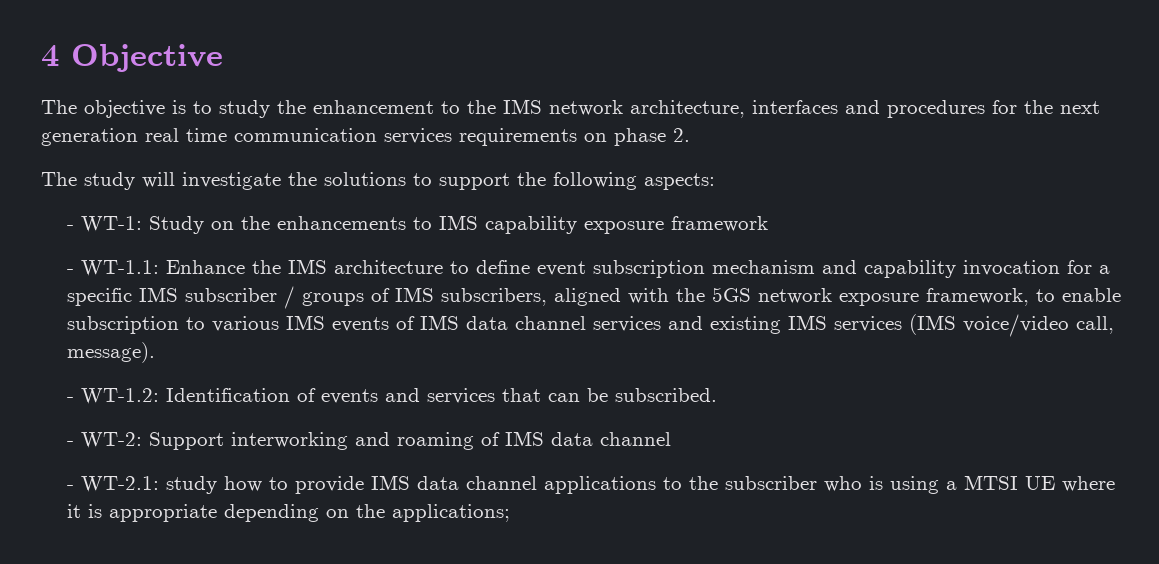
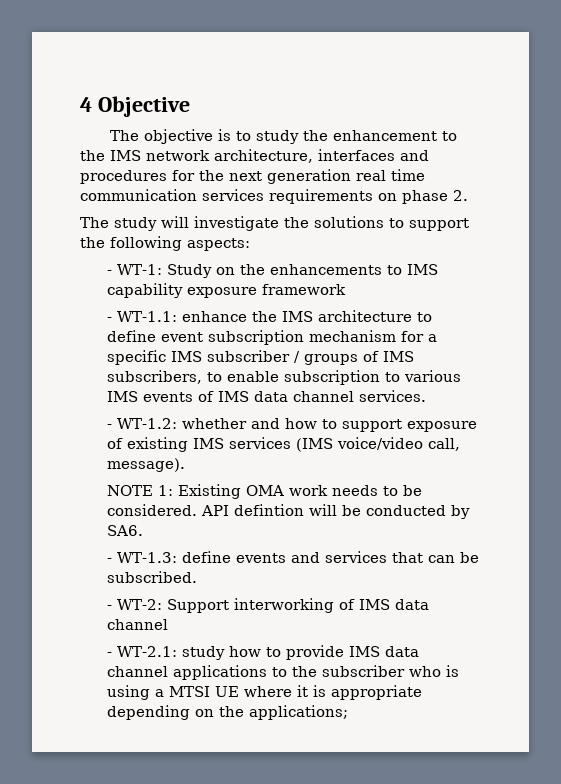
- - WT-1.1: Enhance the IMS architecture to define event subscription mechanism and capability invocation for a specific IMS subscriber / groups of IMS subscribers, aligned with the 5GS network exposure framework, to enable subscription to various IMS events of IMS data channel services and existing IMS services (IMS voice/video call, message).
+ - WT-1.1: enhance the IMS architecture to define event subscription mechanism for a specific IMS subscriber / groups of IMS subscribers, to enable subscription to various IMS events of IMS data channel services.
+ - WT-1.2: whether and how to support exposure of existing IMS services (IMS voice/video call, message).
- - WT-1.2: Identification of events and services that can be subscribed.
+ NOTE 1: Existing OMA work needs to be considered. API defintion will be conducted by SA6.
+ - WT-1.3: define events and services that can be subscribed.
- - WT-2: Support interworking and roaming of IMS data channel
+ - WT-2: Support interworking of IMS data channel

